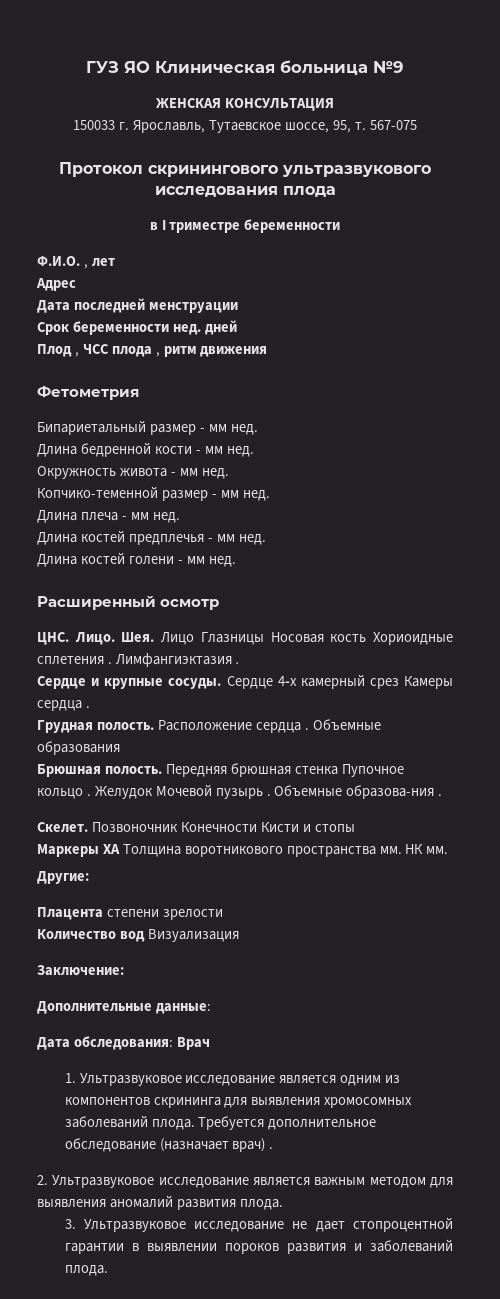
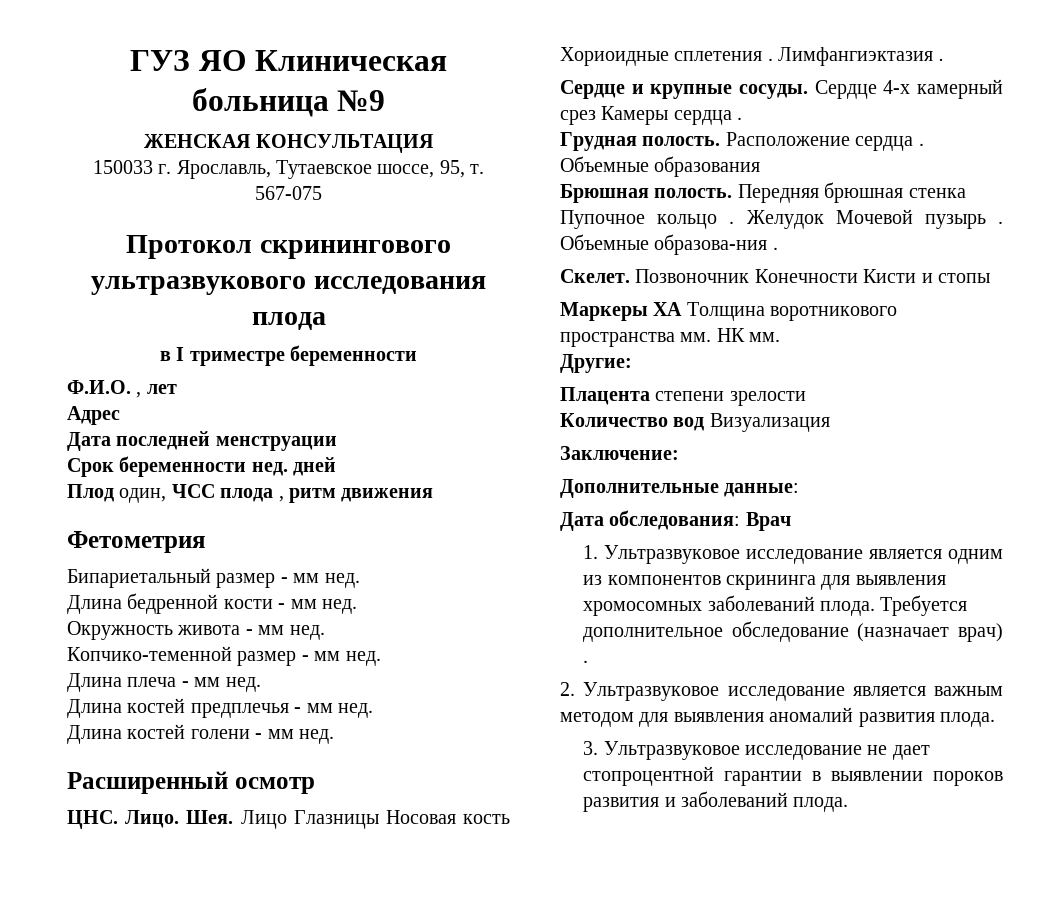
- Плод , ЧСС плода , ритм движения
+ Плод один, ЧСС плода , ритм движения

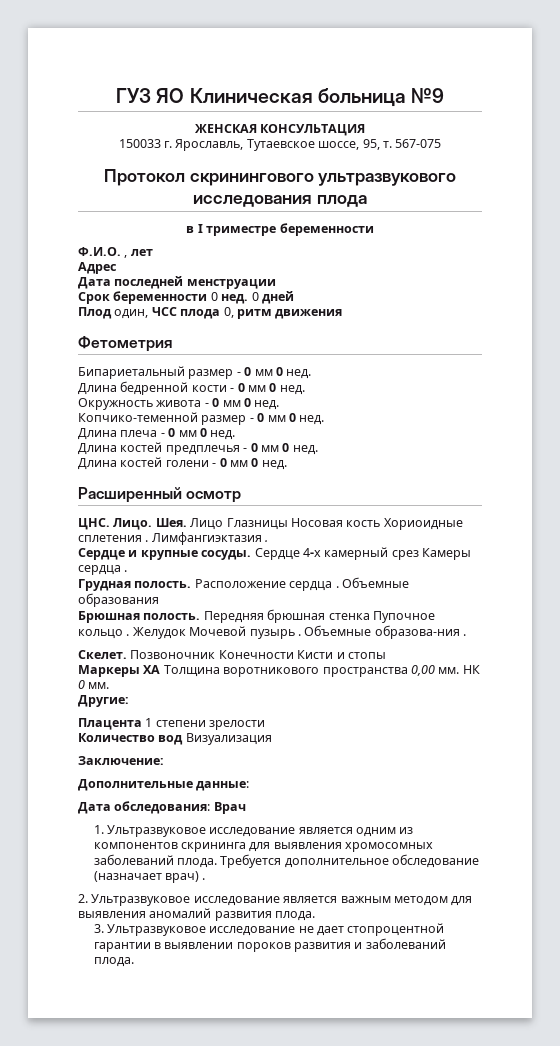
- Срок беременности нед. дней
+ Срок беременности 0 нед. 0 дней
- Плод один, ЧСС плода , ритм движения
+ Плод один, ЧСС плода 0, ритм движения
- Бипариетальный размер - мм нед.
+ Бипариетальный размер - 0 мм 0 нед.
- Длина бедренной кости - мм нед.
+ Длина бедренной кости - 0 мм 0 нед.
- Окружность живота - мм нед.
+ Окружность живота - 0 мм 0 нед.
- Копчико-теменной размер - мм нед.
+ Копчико-теменной размер - 0 мм 0 нед.
- Длина плеча - мм нед.
+ Длина плеча - 0 мм 0 нед.
- Длина костей предплечья - мм нед.
+ Длина костей предплечья - 0 мм 0 нед.
- Длина костей голени - мм нед.
+ Длина костей голени - 0 мм 0 нед.
- Маркеры ХА Толщина воротникового пространства мм.
+ Маркеры ХА Толщина воротникового пространства 0,00 мм.
- НК мм.
+ НК 0 мм.
- Плацента степени зрелости
+ Плацента 1 степени зрелости

